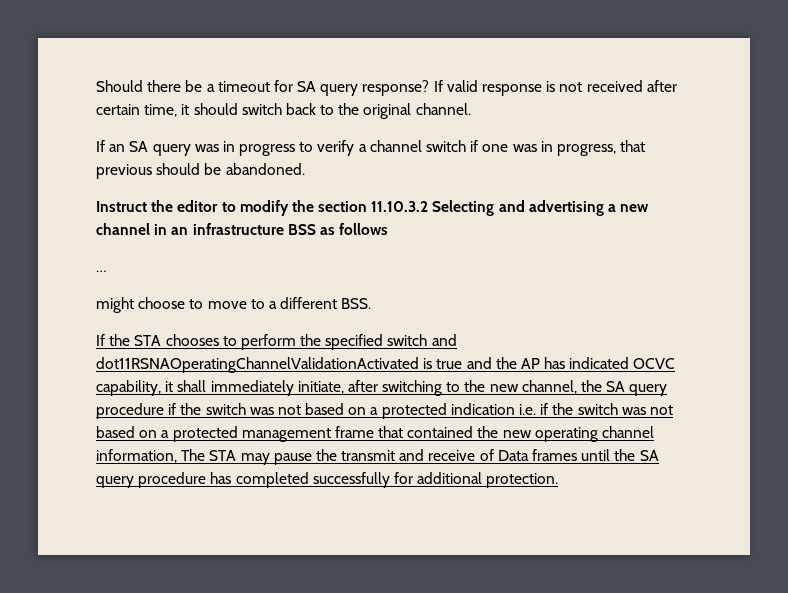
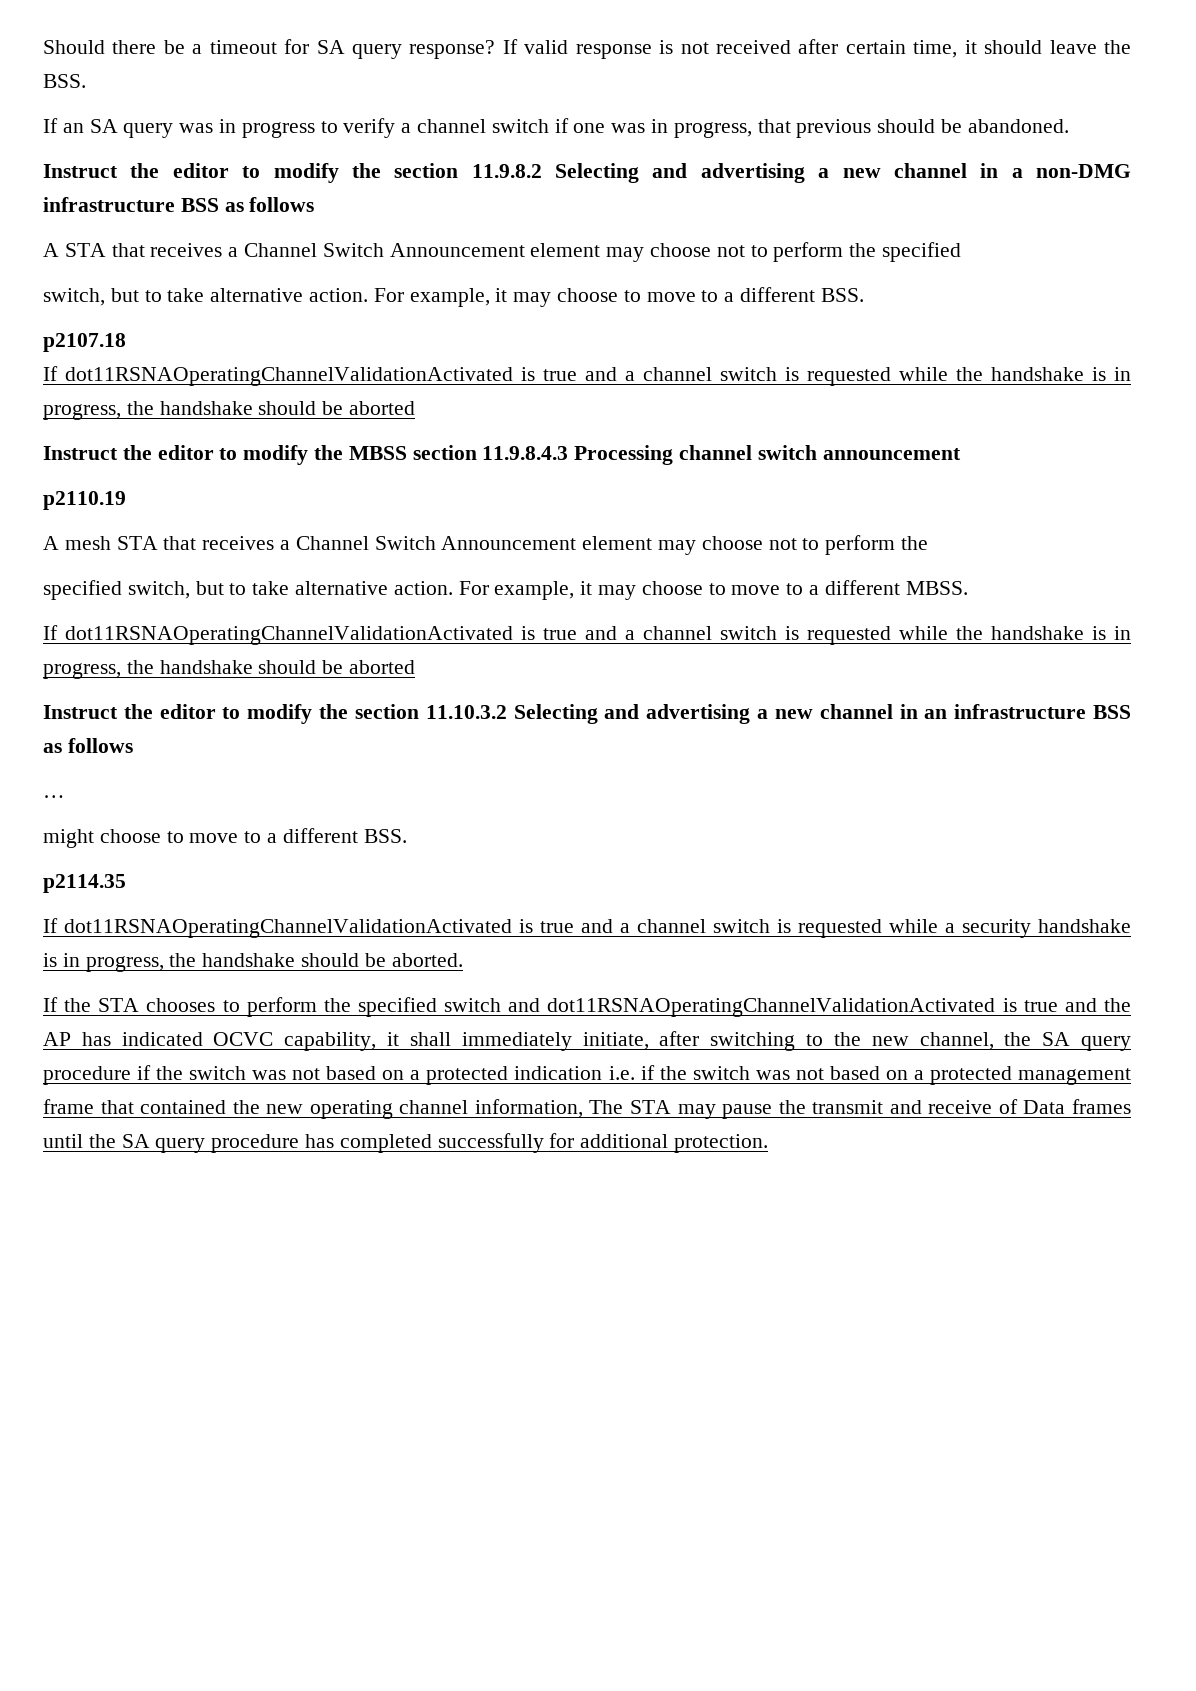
- If valid response is not received after certain time, it should switch back to the original channel.
+ If valid response is not received after certain time, it should leave the BSS.
+ Instruct the editor to modify the section 11.9.8.2 Selecting and advertising a new channel in a non-DMG infrastructure BSS as follows
+ A STA that receives a Channel Switch Announcement element may choose not to perform the specified
+ switch, but to take alternative action. For example, it may choose to move to a different BSS.
+ p2107.18
+ If dot11RSNAOperatingChannelValidationActivated is true and a channel switch is requested while the handshake is in progress, the handshake should be aborted
+ Instruct the editor to modify the MBSS section 11.9.8.4.3 Processing channel switch announcement
+ p2110.19
+ A mesh STA that receives a Channel Switch Announcement element may choose not to perform the
+ specified switch, but to take alternative action. For example, it may choose to move to a different MBSS.
+ If dot11RSNAOperatingChannelValidationActivated is true and a channel switch is requested while the handshake is in progress, the handshake should be aborted
+ p2114.35
+ If dot11RSNAOperatingChannelValidationActivated is true and a channel switch is requested while a security handshake is in progress, the handshake should be aborted.

